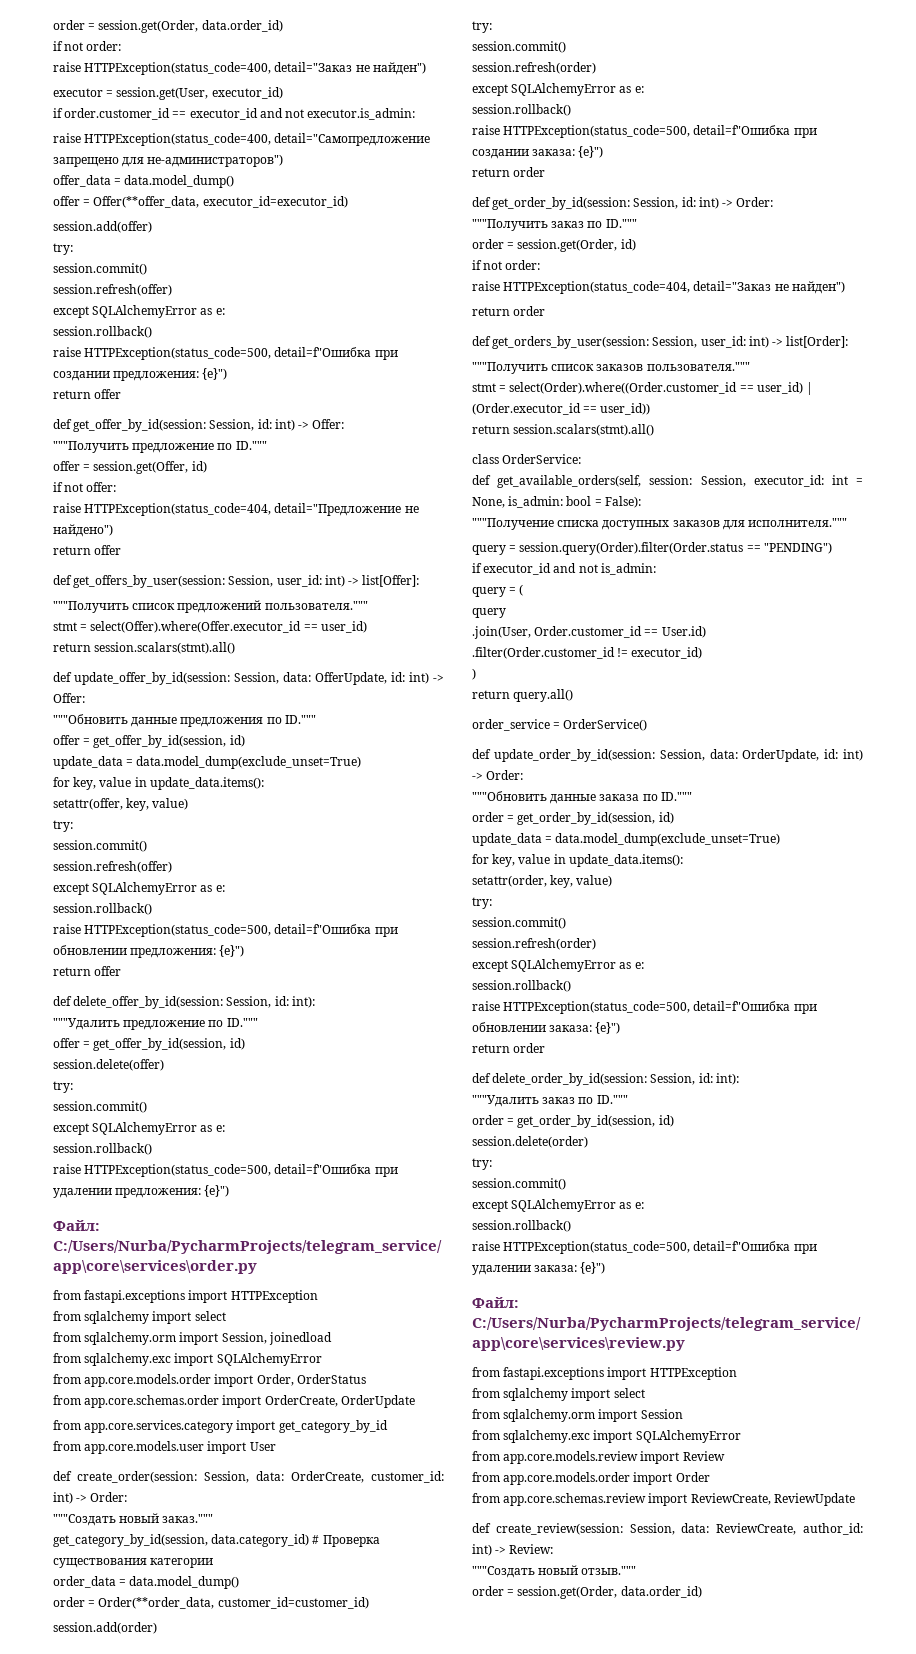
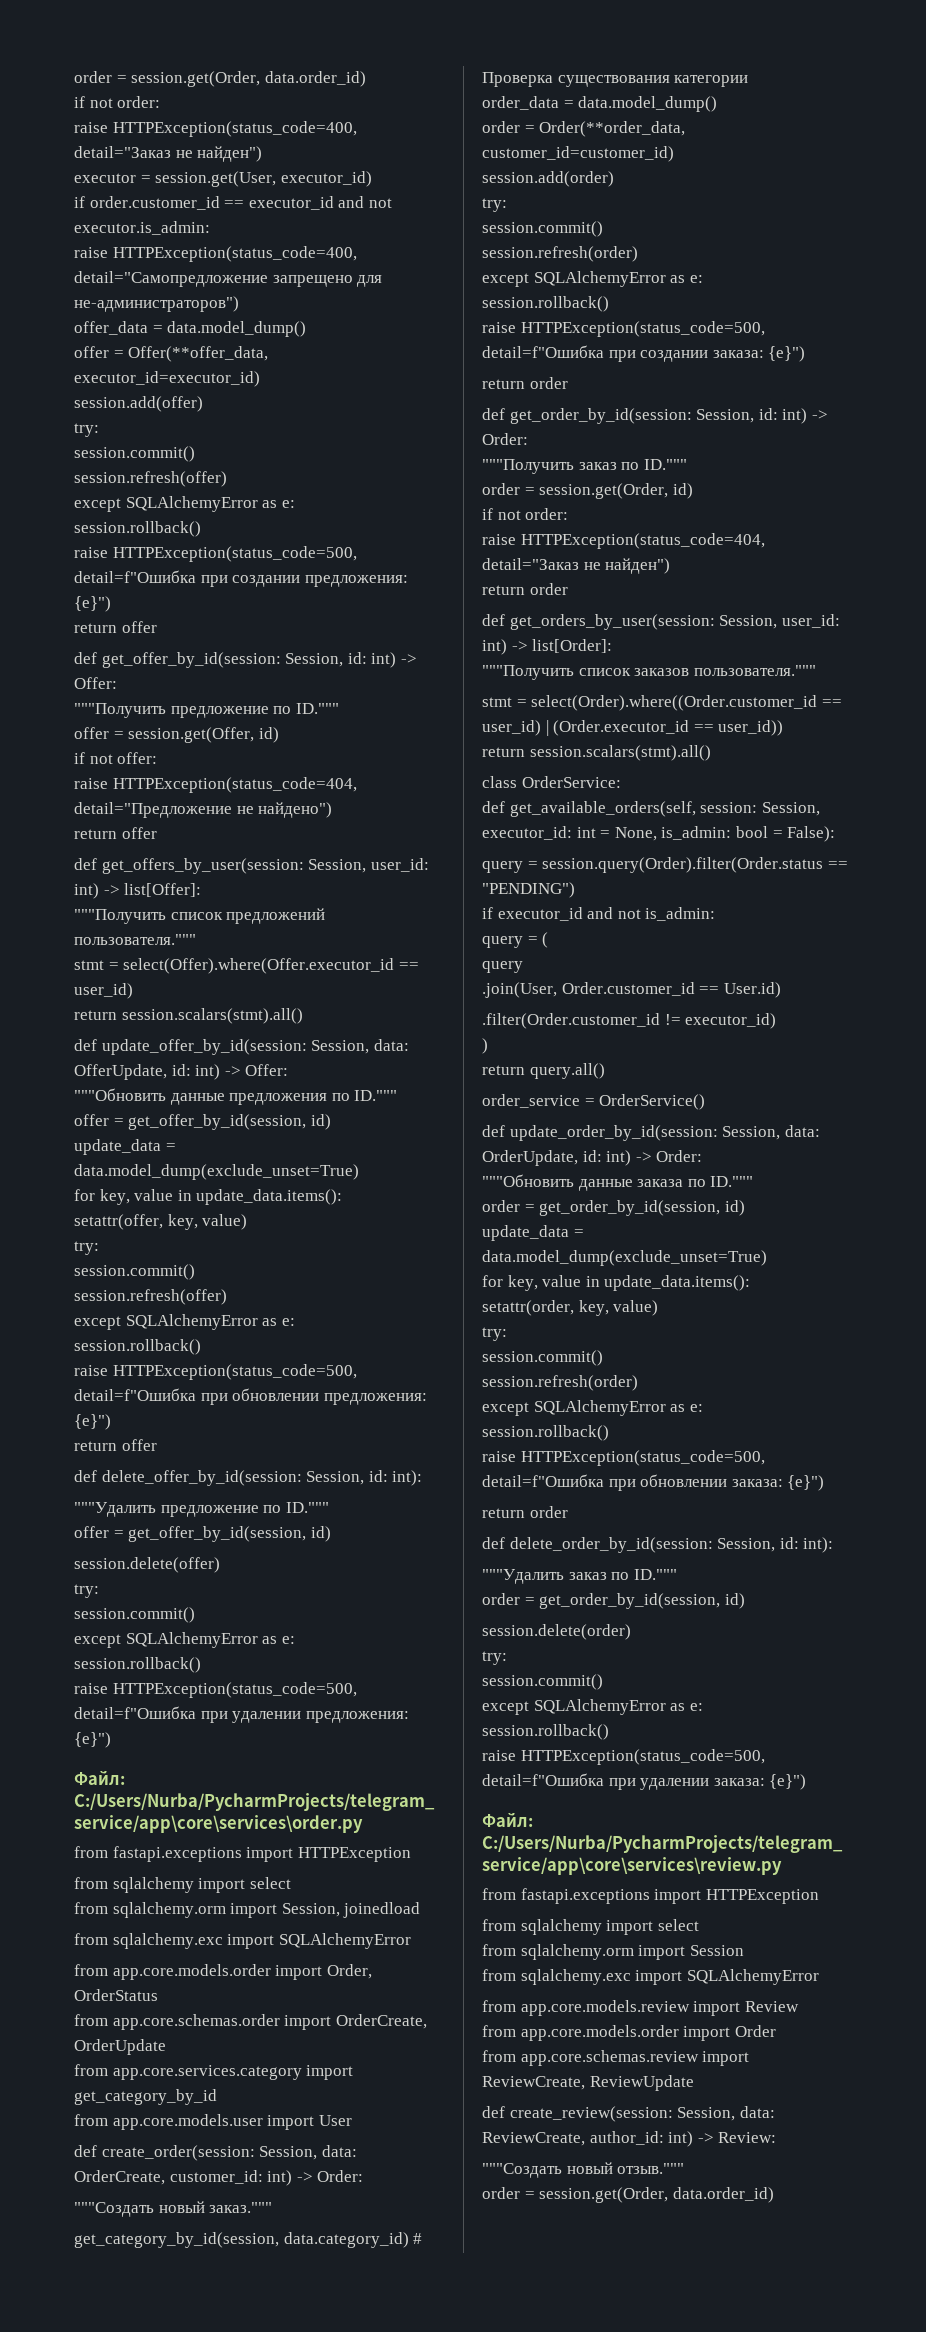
- """Получение списка доступных заказов для исполнителя."""

